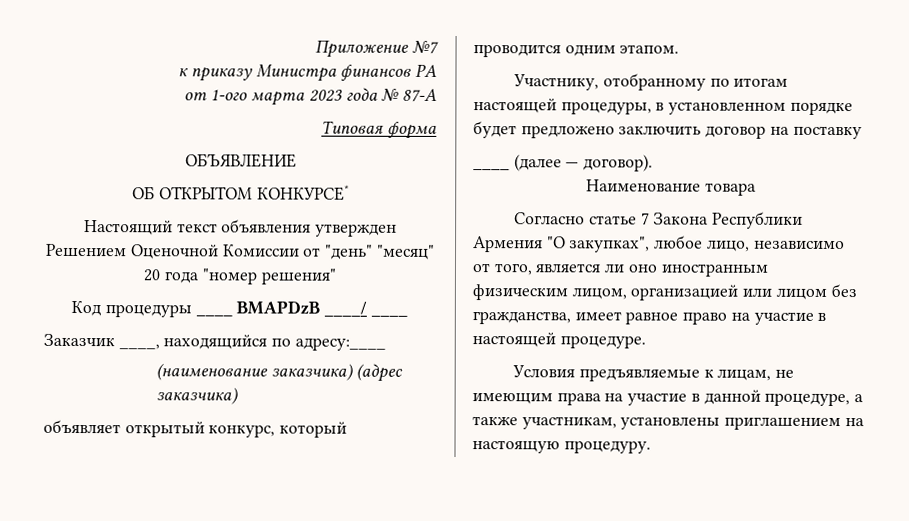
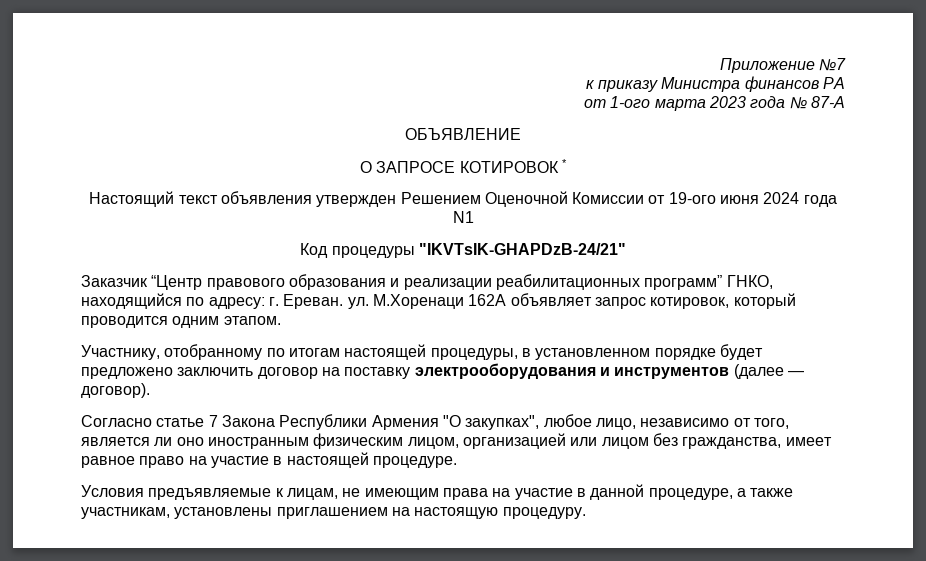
- Типовая форма
- ОБ ОТКРЫТОМ КОНКУРСЕ*
+ О ЗАПРОСЕ КОТИРОВОК *
- Настоящий текст объявления утвержден Решением Оценочной Комиссии от "день" "месяц" 20 года "номер решения"
- Код процедуры ____ BMAPDzB ____/ ____
- Заказчик ____, находящийся по адресу:____
- (наименование заказчика) (адрес заказчика)
- объявляет открытый конкурс, который проводится одним этапом.
+ Настоящий текст объявления утвержден Решением Оценочной Комиссии от 19-ого июня 2024 года N1
+ Код процедуры "IKVTsIK-GHAPDzB-24/21"
+ Заказчик “Центр правового образования и реализации реабилитационных программ” ГНКО, находящийся по адресу: г. Ереван. ул. М.Хоренаци 162А объявляет запрос котировок, который проводится одним этапом.
- Участнику, отобранному по итогам настоящей процедуры, в установленном порядке будет предложено заключить договор на поставку
- ____ (далее — договор).
+ Участнику, отобранному по итогам настоящей процедуры, в установленном порядке будет предложено заключить договор на поставку электрооборудования и инструментов (далее — договор).
- Наименование товара

